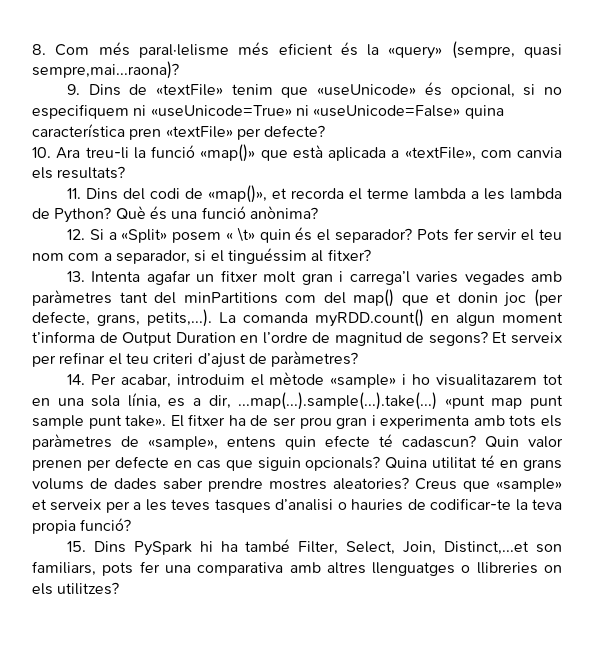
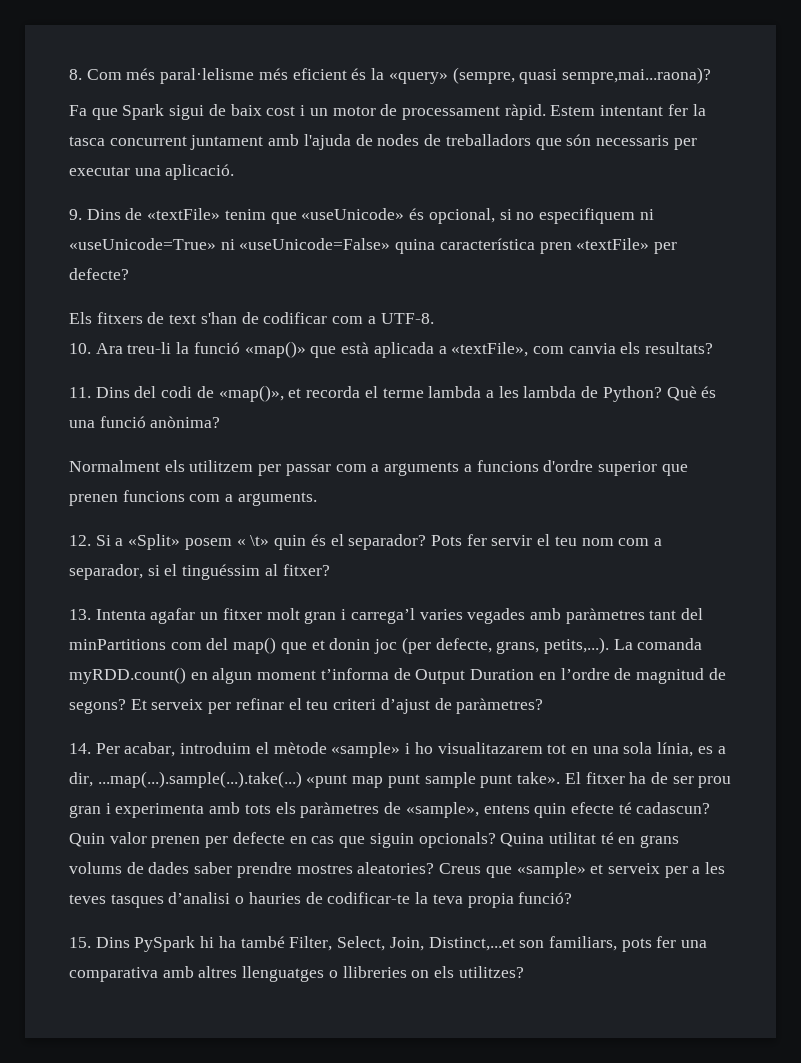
+ Fa que Spark sigui de baix cost i un motor de processament ràpid. Estem intentant fer la tasca concurrent juntament amb l'ajuda de nodes de treballadors que són necessaris per executar una aplicació.
+ Els fitxers de text s'han de codificar com a UTF-8.
+ Normalment els utilitzem per passar com a arguments a funcions d'ordre superior que prenen funcions com a arguments.

